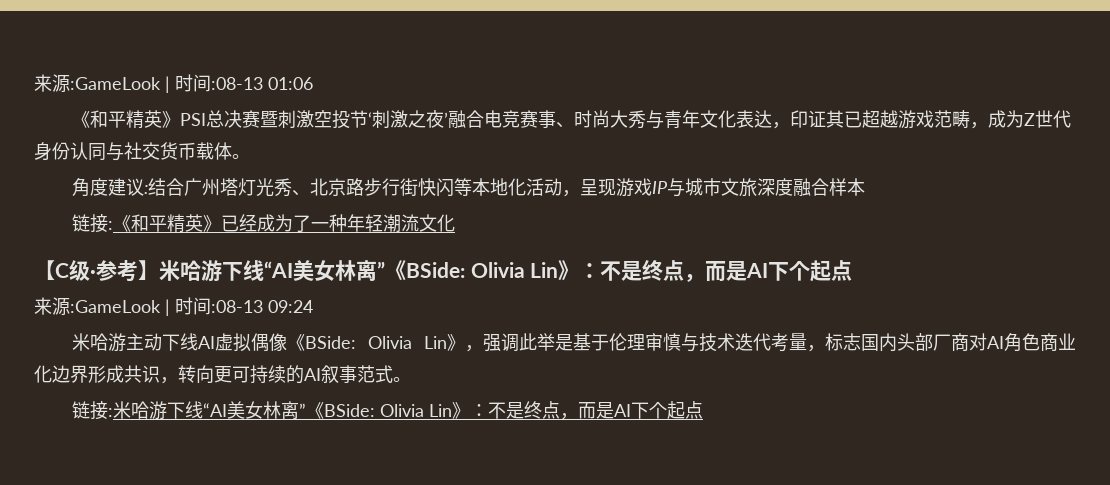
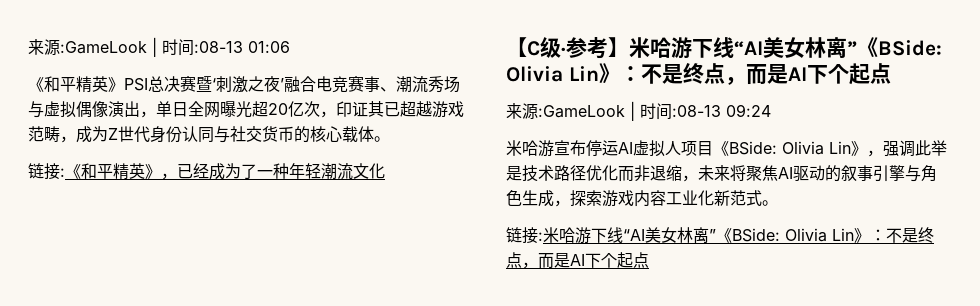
- 《和平精英》PSI总决赛暨刺激空投节‘刺激之夜’融合电竞赛事、时尚大秀与青年文化表达，印证其已超越游戏范畴，成为Z世代身份认同与社交货币载体。
+ 《和平精英》PSI总决赛暨‘刺激之夜’融合电竞赛事、潮流秀场与虚拟偶像演出，单日全网曝光超20亿次，印证其已超越游戏范畴，成为Z世代身份认同与社交货币的核心载体。
- 角度建议:结合广州塔灯光秀、北京路步行街快闪等本地化活动，呈现游戏IP与城市文旅深度融合样本
- 链接:《和平精英》已经成为了一种年轻潮流文化
+ 链接:《和平精英》，已经成为了一种年轻潮流文化
- 米哈游主动下线AI虚拟偶像《BSide: Olivia Lin》，强调此举是基于伦理审慎与技术迭代考量，标志国内头部厂商对AI角色商业化边界形成共识，转向更可持续的AI叙事范式。
+ 米哈游宣布停运AI虚拟人项目《BSide: Olivia Lin》，强调此举是技术路径优化而非退缩，未来将聚焦AI驱动的叙事引擎与角色生成，探索游戏内容工业化新范式。

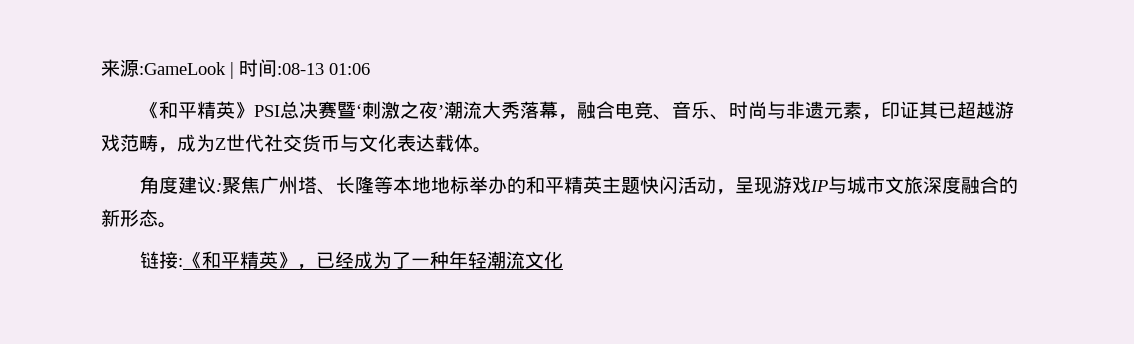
- 《和平精英》PSI总决赛暨‘刺激之夜’融合电竞赛事、潮流秀场与虚拟偶像演出，单日全网曝光超20亿次，印证其已超越游戏范畴，成为Z世代身份认同与社交货币的核心载体。
+ 《和平精英》PSI总决赛暨‘刺激之夜’潮流大秀落幕，融合电竞、音乐、时尚与非遗元素，印证其已超越游戏范畴，成为Z世代社交货币与文化表达载体。
+ 角度建议:聚焦广州塔、长隆等本地地标举办的和平精英主题快闪活动，呈现游戏IP与城市文旅深度融合的新形态。
- 【C级·参考】米哈游下线“AI美女林离”《BSide: Olivia Lin》：不是终点，而是AI下个起点
- 来源:GameLook | 时间:08-13 09:24
- 米哈游宣布停运AI虚拟人项目《BSide: Olivia Lin》，强调此举是技术路径优化而非退缩，未来将聚焦AI驱动的叙事引擎与角色生成，探索游戏内容工业化新范式。
- 链接:米哈游下线“AI美女林离”《BSide: Olivia Lin》：不是终点，而是AI下个起点

